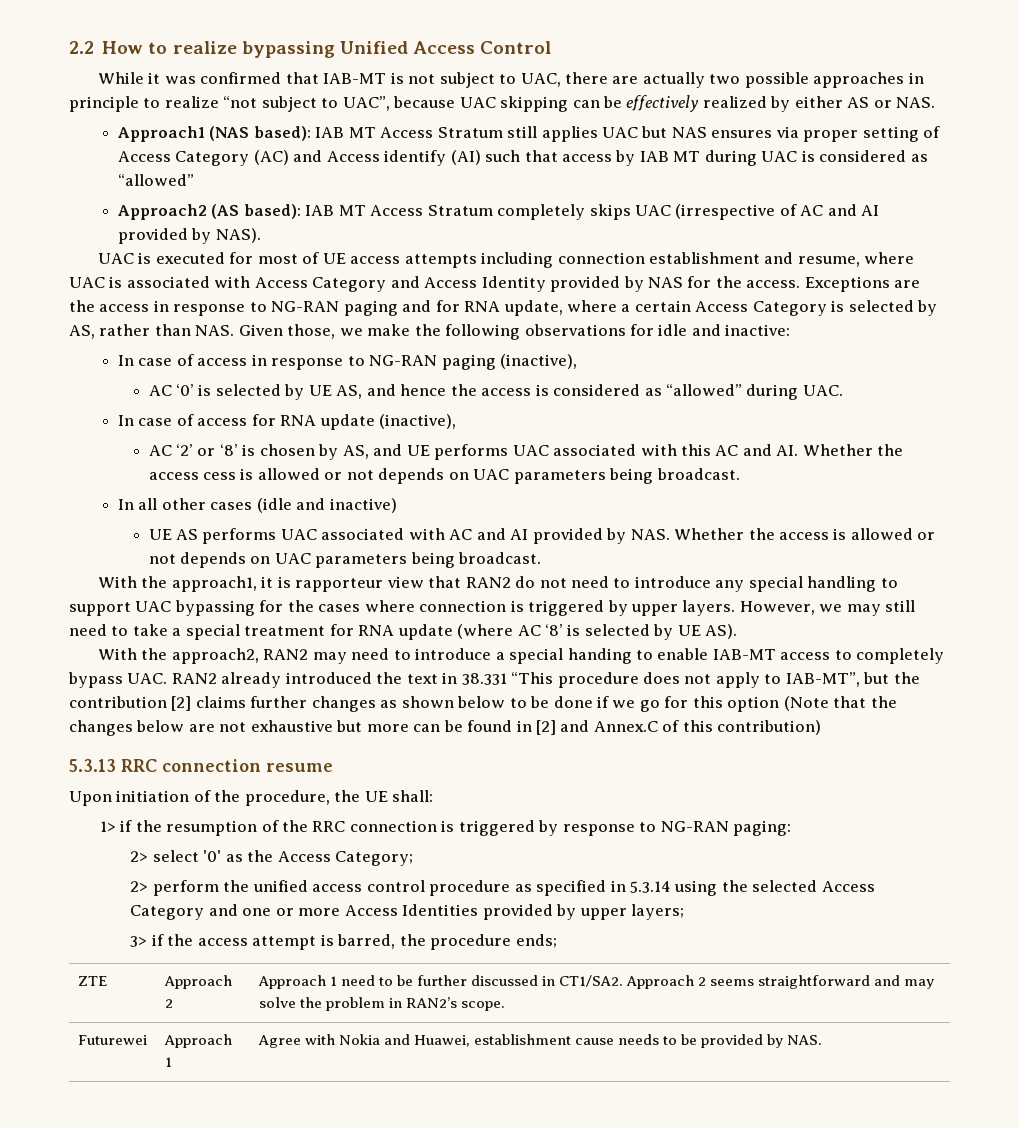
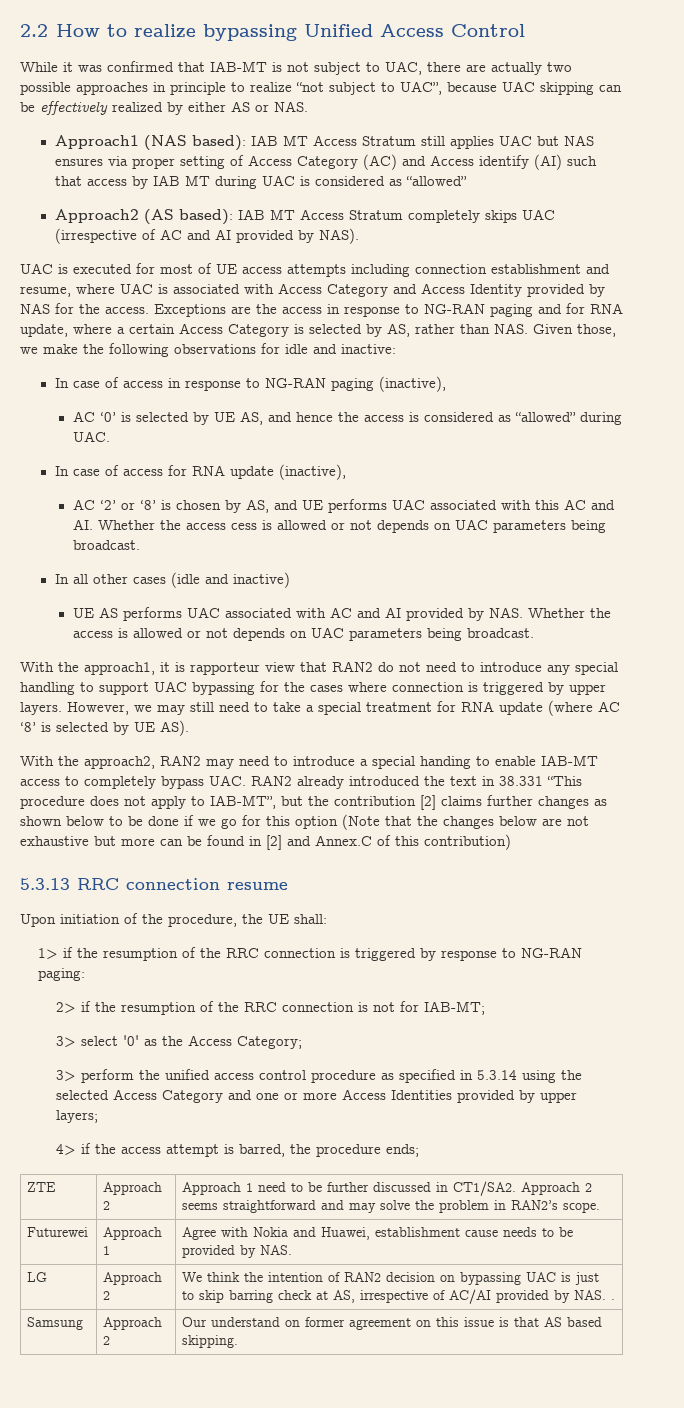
- 2> select '0' as the Access Category;
+ 2> if the resumption of the RRC connection is not for IAB-MT;
+ 3> select '0' as the Access Category;
- 2> perform the unified access control procedure as specified in 5.3.14 using the selected Access Category and one or more Access Identities provided by upper layers;
+ 3> perform the unified access control procedure as specified in 5.3.14 using the selected Access Category and one or more Access Identities provided by upper layers;
- 3> if the access attempt is barred, the procedure ends;
+ 4> if the access attempt is barred, the procedure ends;
+ LG | Approach 2 | We think the intention of RAN2 decision on bypassing UAC is just to skip barring check at AS, irrespective of AC/AI provided by NAS. .
+ Samsung | Approach 2 | Our understand on former agreement on this issue is that AS based skipping.

